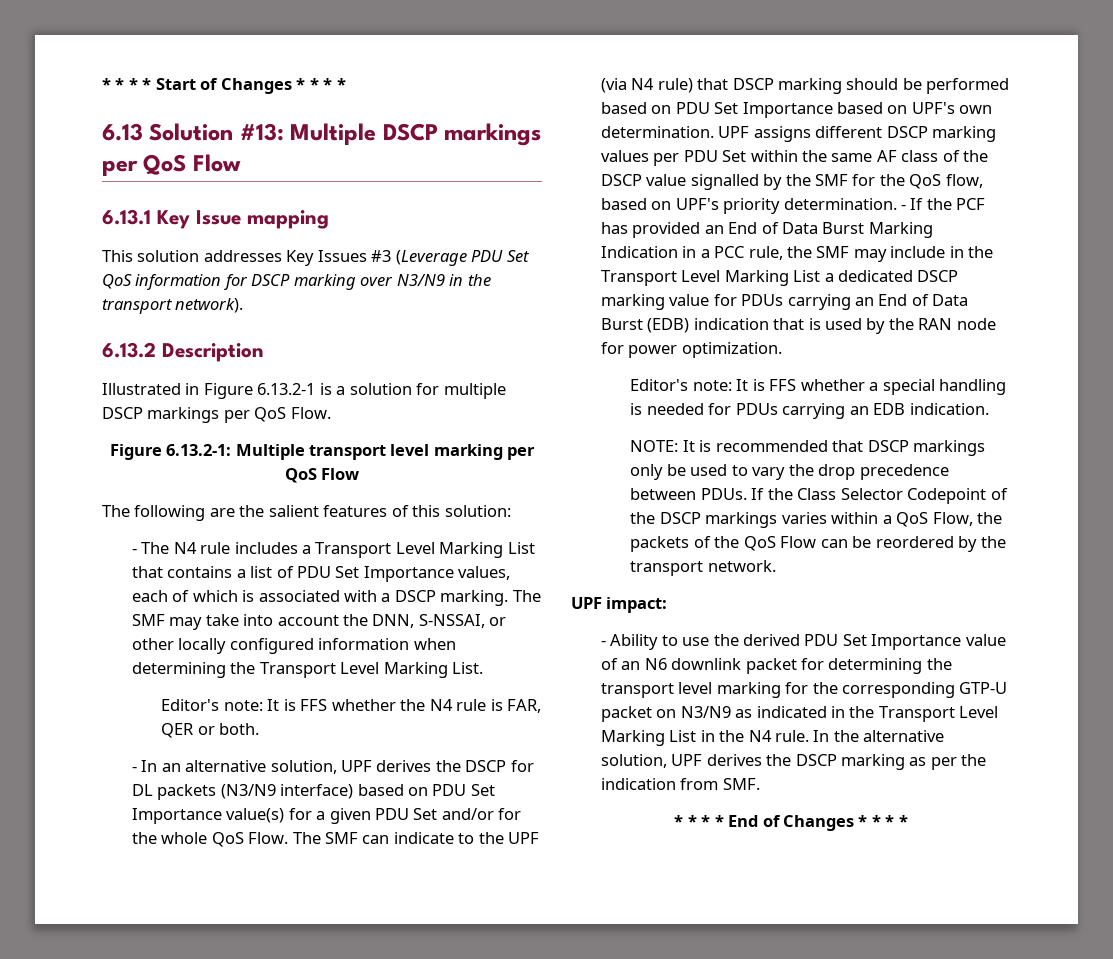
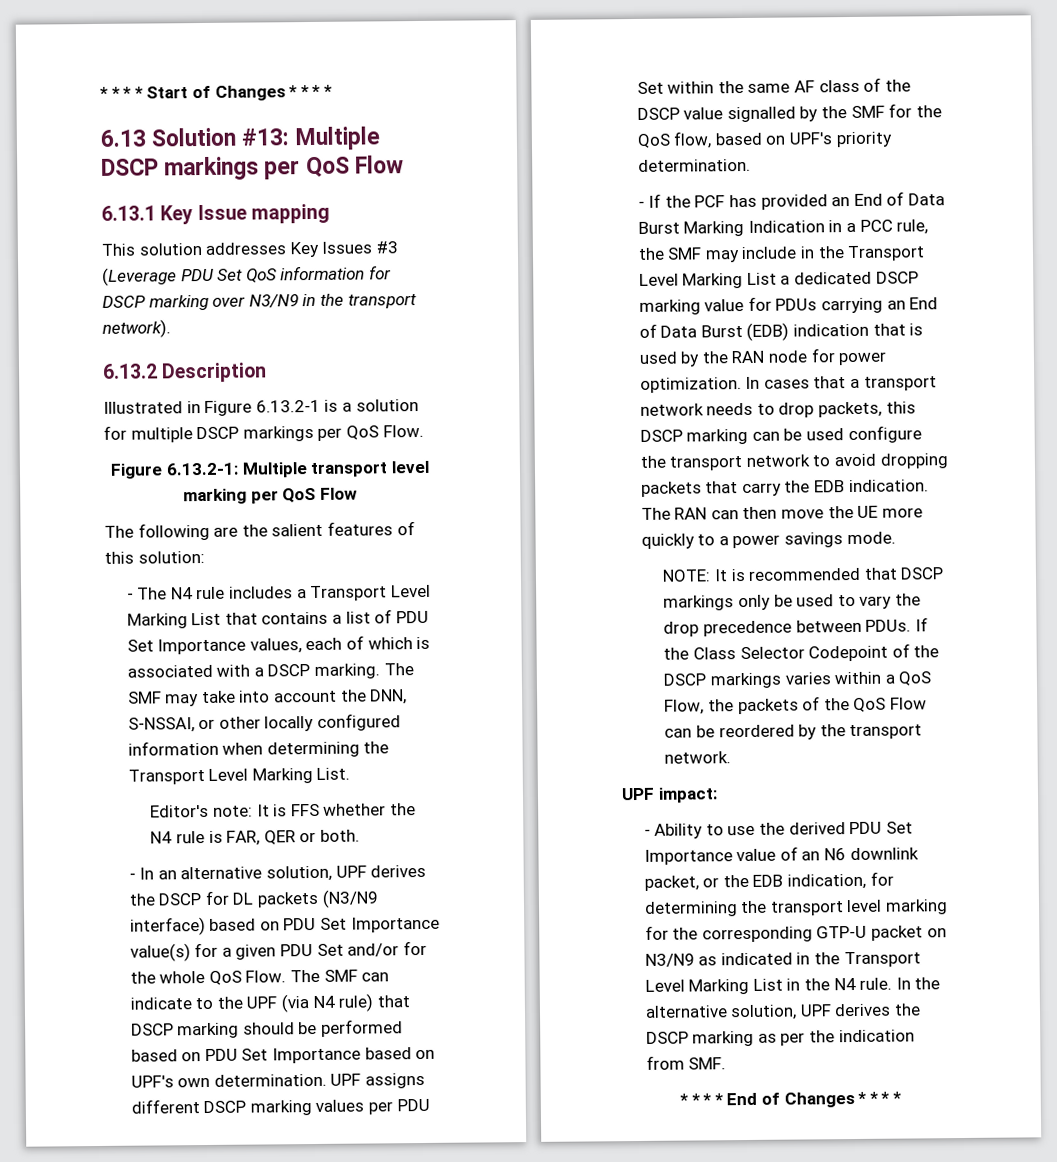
- UPF assigns different DSCP marking values per PDU Set within the same AF class of the DSCP value signalled by the SMF for the QoS flow, based on UPF's priority determination. - If the PCF has provided an End of Data Burst Marking Indication in a PCC rule, the SMF may include in the Transport Level Marking List a dedicated DSCP marking value for PDUs carrying an End of Data Burst (EDB) indication that is used by the RAN node for power optimization.
- Editor's note: It is FFS whether a special handling is needed for PDUs carrying an EDB indication.
+ UPF assigns different DSCP marking values per PDU Set within the same AF class of the DSCP value signalled by the SMF for the QoS flow, based on UPF's priority determination.
+ - If the PCF has provided an End of Data Burst Marking Indication in a PCC rule, the SMF may include in the Transport Level Marking List a dedicated DSCP marking value for PDUs carrying an End of Data Burst (EDB) indication that is used by the RAN node for power optimization. In cases that a transport network needs to drop packets, this DSCP marking can be used configure the transport network to avoid dropping packets that carry the EDB indication. The RAN can then move the UE more quickly to a power savings mode.
- - Ability to use the derived PDU Set Importance value of an N6 downlink packet for determining the transport level marking for the corresponding GTP-U packet on N3/N9 as indicated in the Transport Level Marking List in the N4 rule.
+ - Ability to use the derived PDU Set Importance value of an N6 downlink packet, or the EDB indication, for determining the transport level marking for the corresponding GTP-U packet on N3/N9 as indicated in the Transport Level Marking List in the N4 rule.

